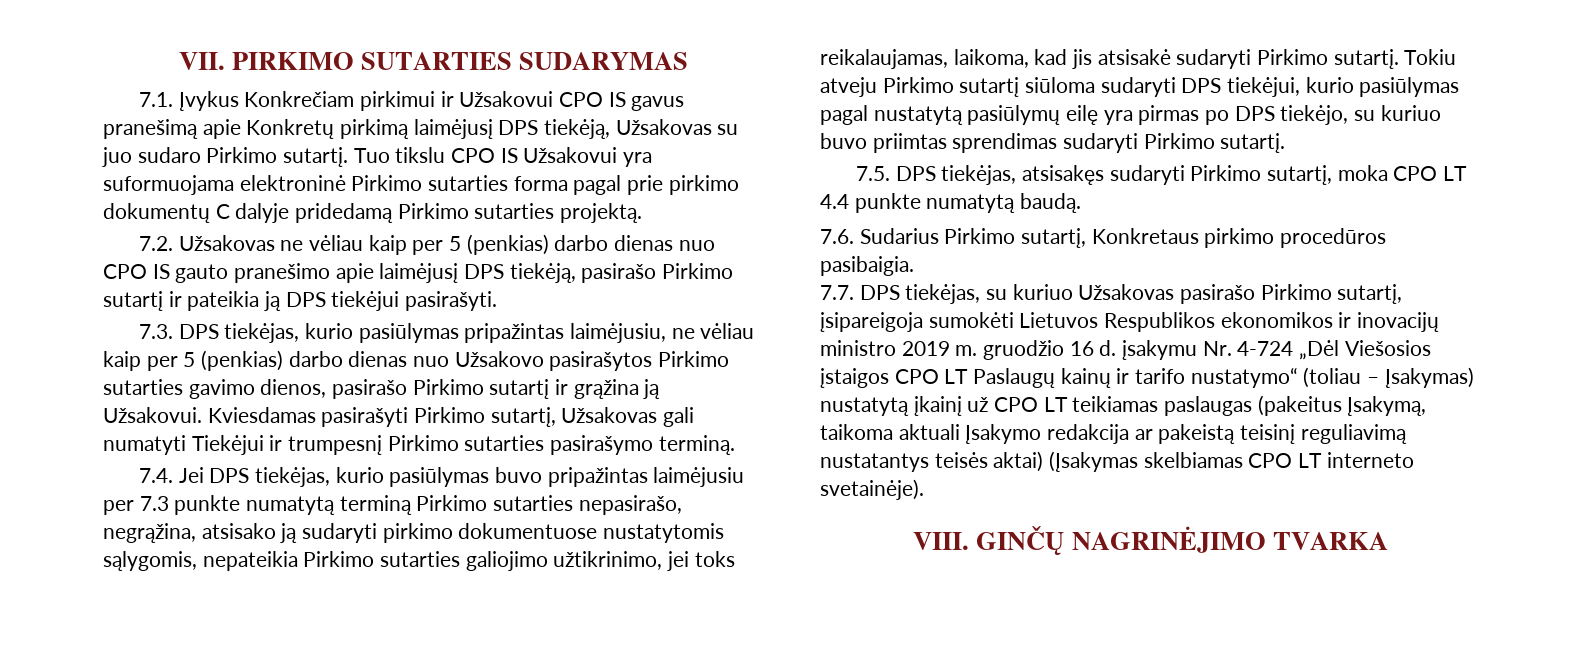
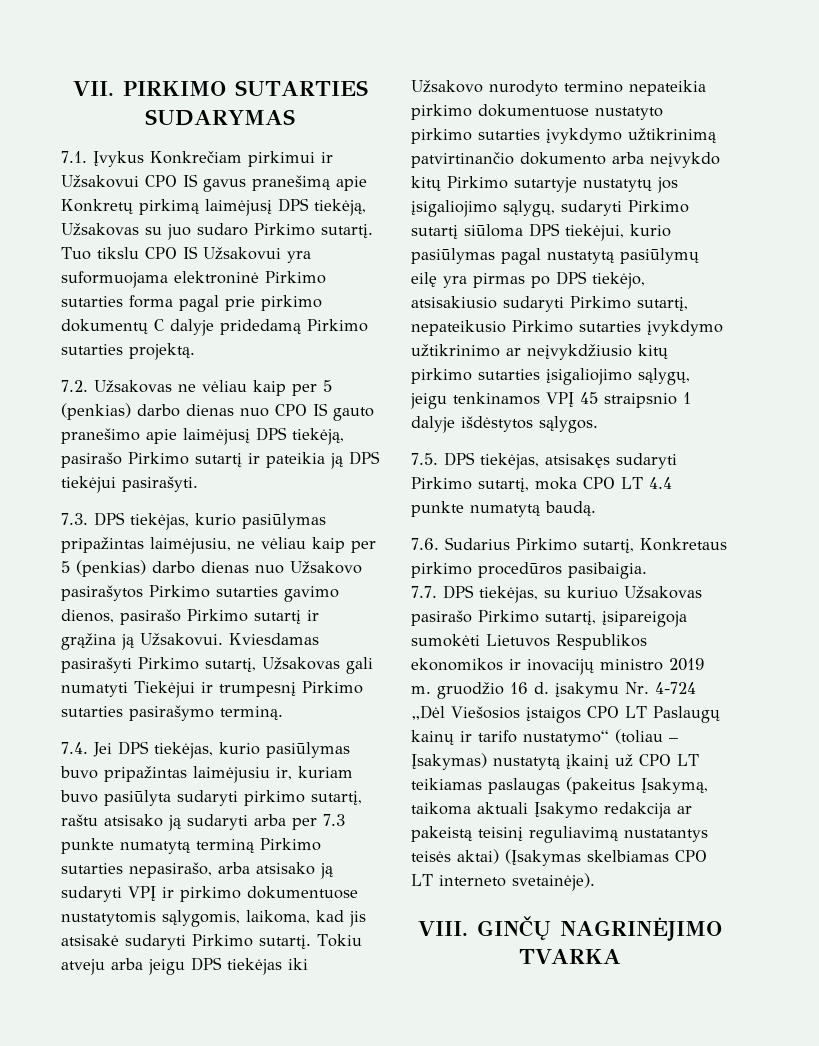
- 7.4. Jei DPS tiekėjas, kurio pasiūlymas buvo pripažintas laimėjusiu per 7.3 punkte numatytą terminą Pirkimo sutarties nepasirašo, negrąžina, atsisako ją sudaryti pirkimo dokumentuose nustatytomis sąlygomis, nepateikia Pirkimo sutarties galiojimo užtikrinimo, jei toks reikalaujamas, laikoma, kad jis atsisakė sudaryti Pirkimo sutartį.
+ 7.4. Jei DPS tiekėjas, kurio pasiūlymas buvo pripažintas laimėjusiu ir, kuriam buvo pasiūlyta sudaryti pirkimo sutartį, raštu atsisako ją sudaryti arba per 7.3 punkte numatytą terminą Pirkimo sutarties nepasirašo, arba atsisako ją sudaryti VPĮ ir pirkimo dokumentuose nustatytomis sąlygomis, laikoma, kad jis atsisakė sudaryti Pirkimo sutartį.
- Tokiu atveju Pirkimo sutartį siūloma sudaryti DPS tiekėjui, kurio pasiūlymas pagal nustatytą pasiūlymų eilę yra pirmas po DPS tiekėjo, su kuriuo buvo priimtas sprendimas sudaryti Pirkimo sutartį.
+ Tokiu atveju arba jeigu DPS tiekėjas iki Užsakovo nurodyto termino nepateikia pirkimo dokumentuose nustatyto pirkimo sutarties įvykdymo užtikrinimą patvirtinančio dokumento arba neįvykdo kitų Pirkimo sutartyje nustatytų jos įsigaliojimo sąlygų, sudaryti Pirkimo sutartį siūloma DPS tiekėjui, kurio pasiūlymas pagal nustatytą pasiūlymų eilę yra pirmas po DPS tiekėjo, atsisakiusio sudaryti Pirkimo sutartį, nepateikusio Pirkimo sutarties įvykdymo užtikrinimo ar neįvykdžiusio kitų pirkimo sutarties įsigaliojimo sąlygų, jeigu tenkinamos VPĮ 45 straipsnio 1 dalyje išdėstytos sąlygos.

